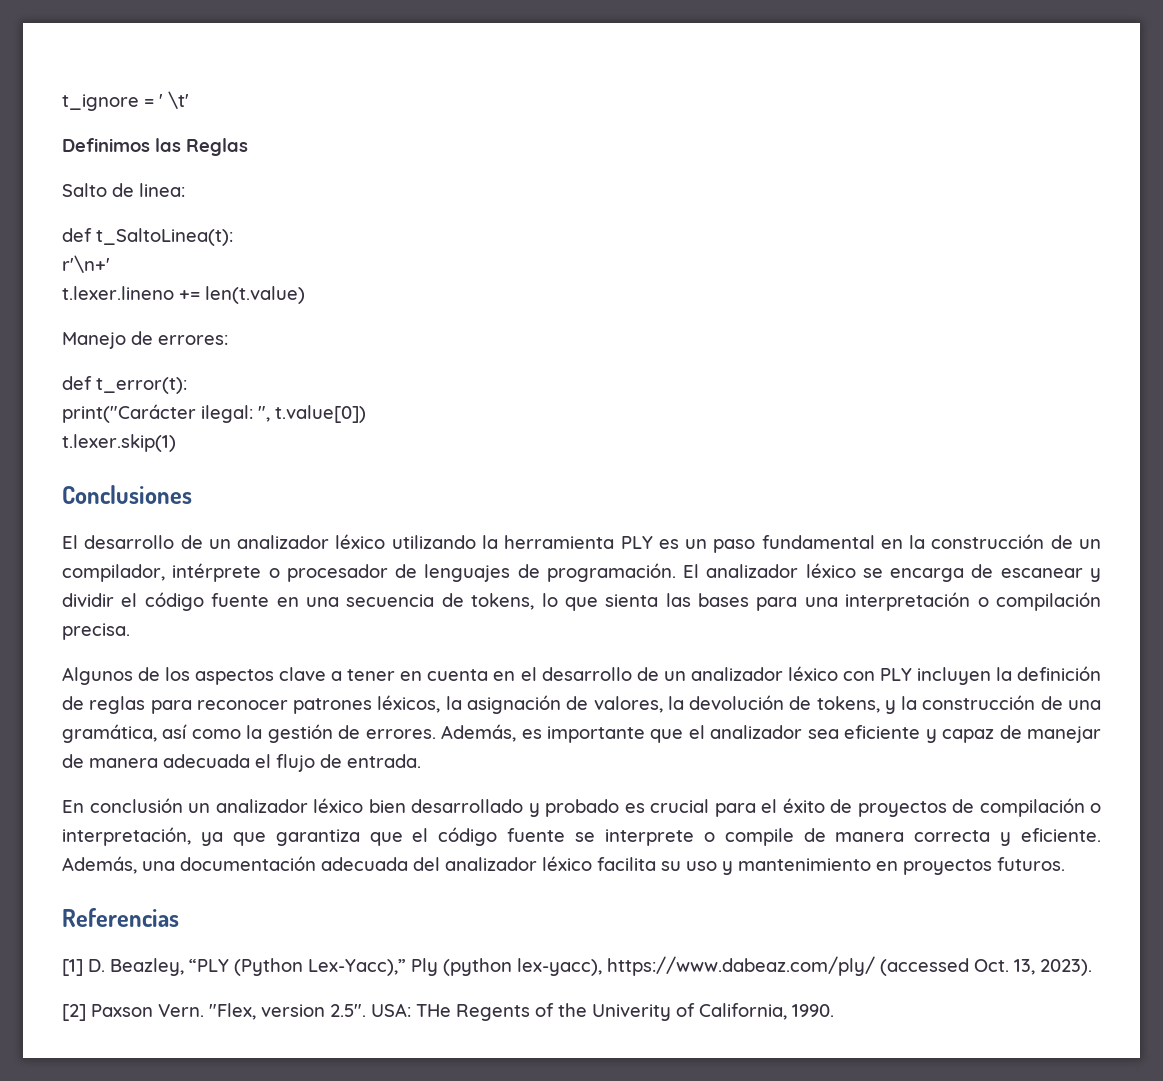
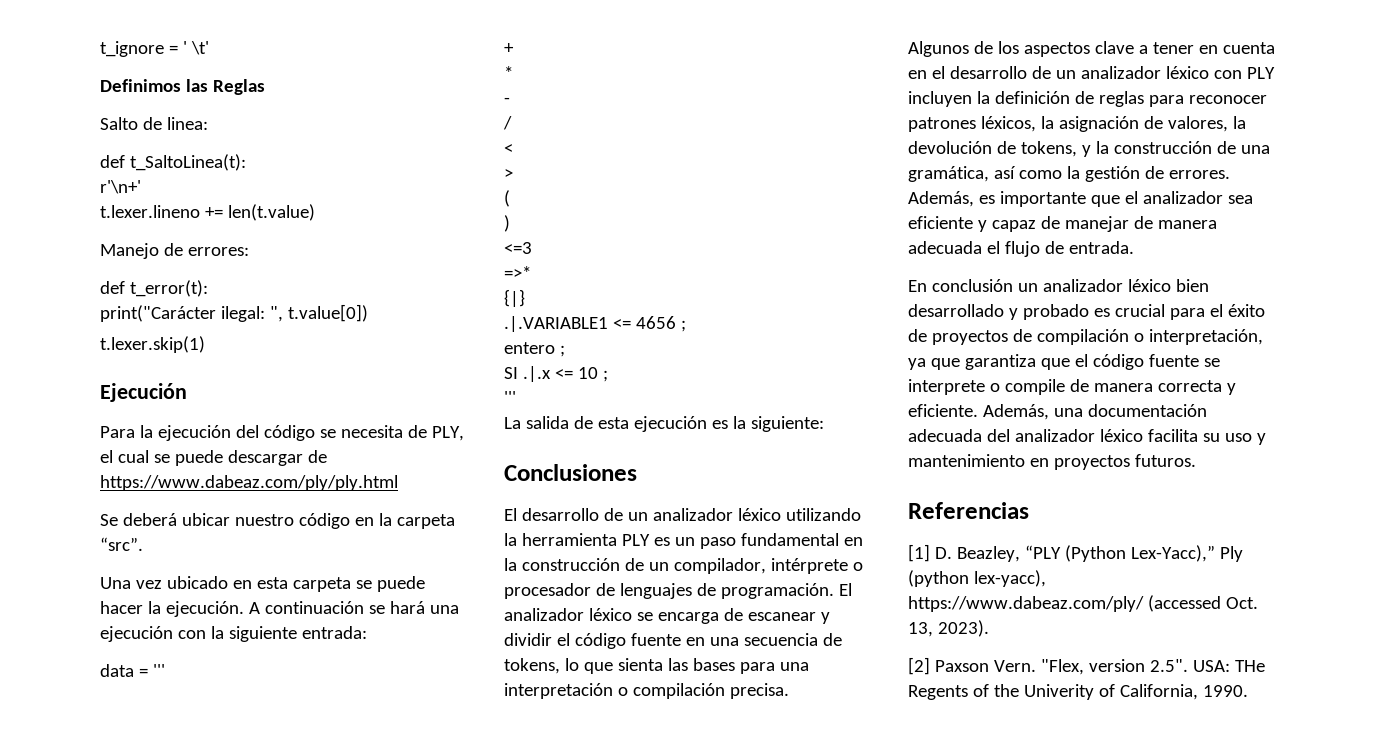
+ Ejecución
+ Para la ejecución del código se necesita de PLY, el cual se puede descargar de https://www.dabeaz.com/ply/ply.html
+ Se deberá ubicar nuestro código en la carpeta “src”.
+ Una vez ubicado en esta carpeta se puede hacer la ejecución. A continuación se hará una ejecución con la siguiente entrada:
+ data = '''
+ +
+ *
+ -
+ /
+ <
+ >
+ (
+ )
+ <=3
+ =>*
+ {|}
+ .|.VARIABLE1 <= 4656 ;
+ entero ;
+ SI .|.x <= 10 ;
+ '''
+ La salida de esta ejecución es la siguiente:

